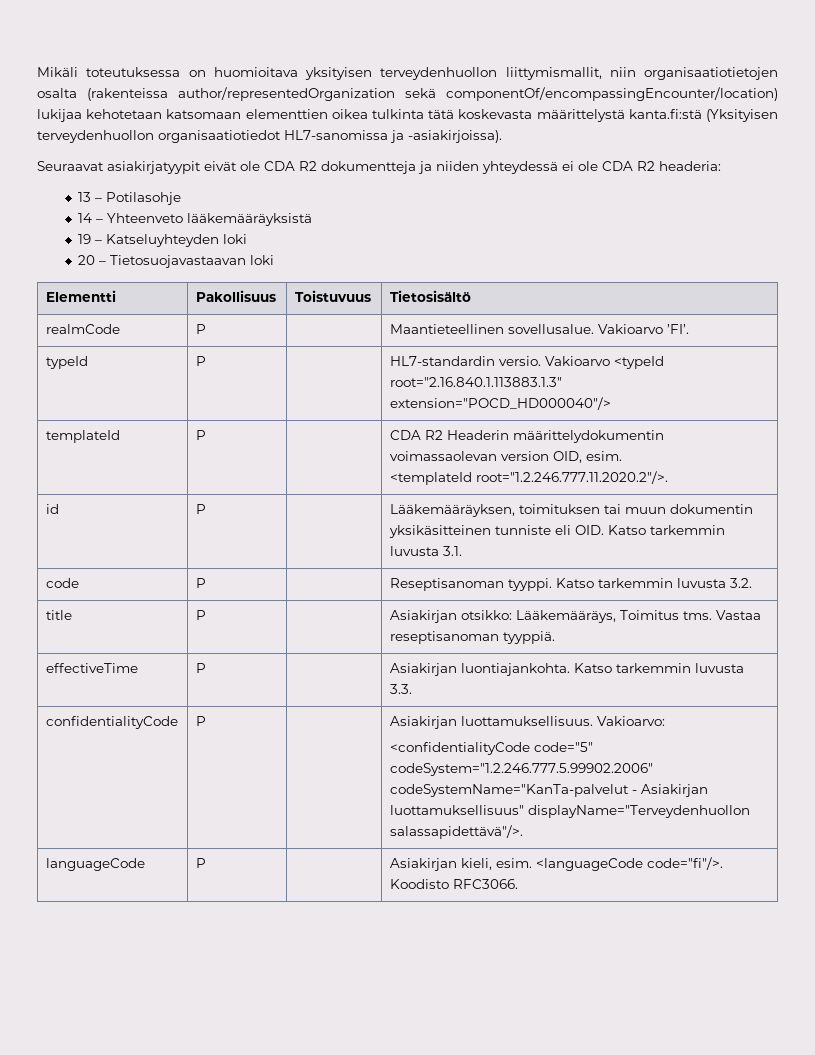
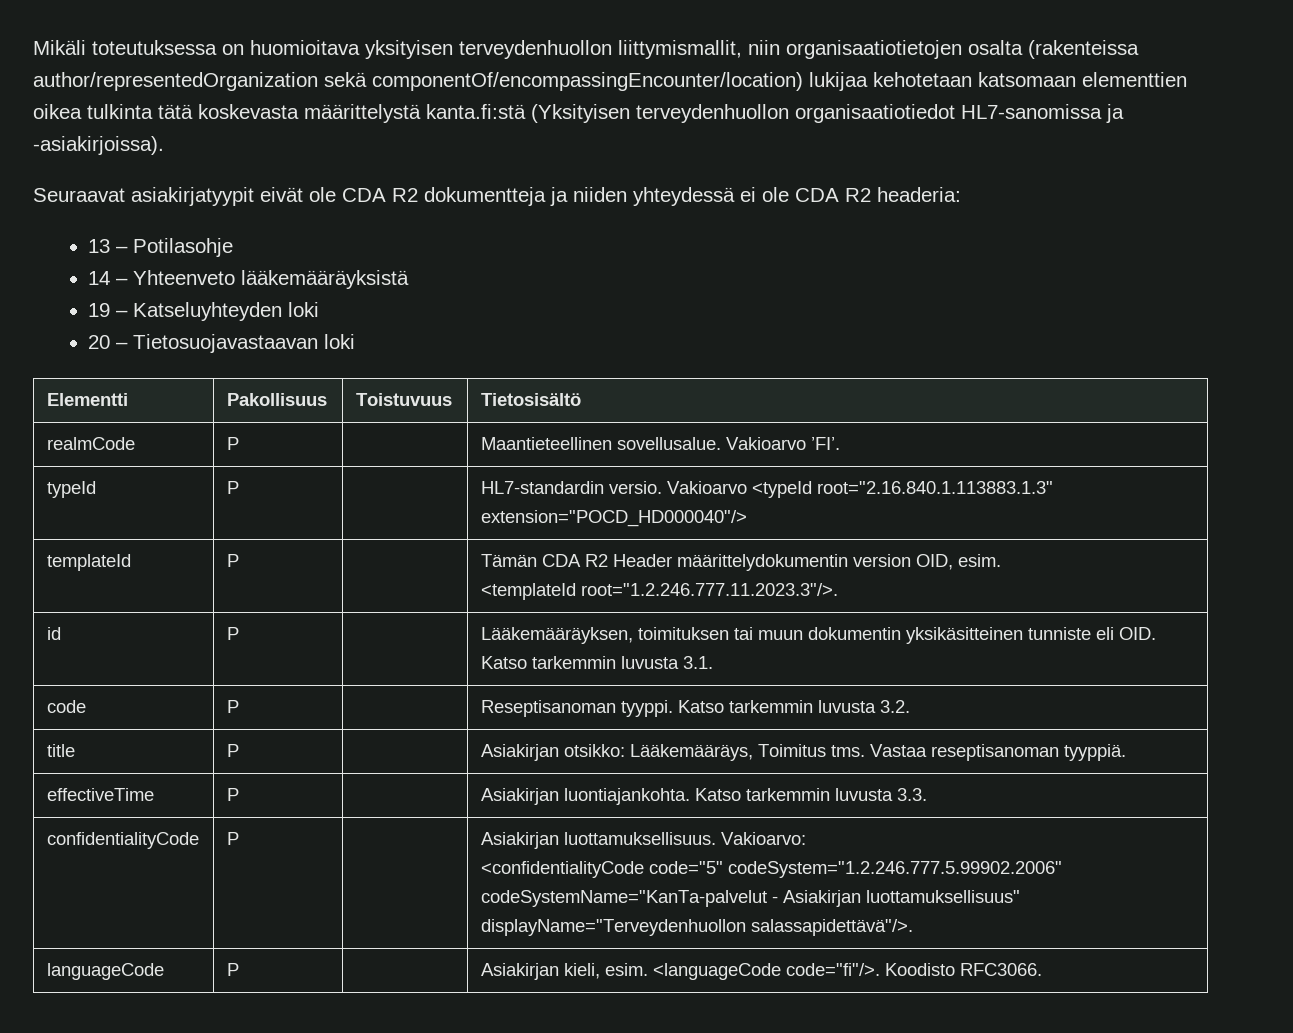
- templateId | P | | CDA R2 Headerin määrittelydokumentin voimassaolevan version OID, esim.
- <templateId root="1.2.246.777.11.2020.2"/>.
+ templateId | P | | Tämän CDA R2 Header määrittelydokumentin version OID, esim.
+ <templateId root="1.2.246.777.11.2023.3"/>.

